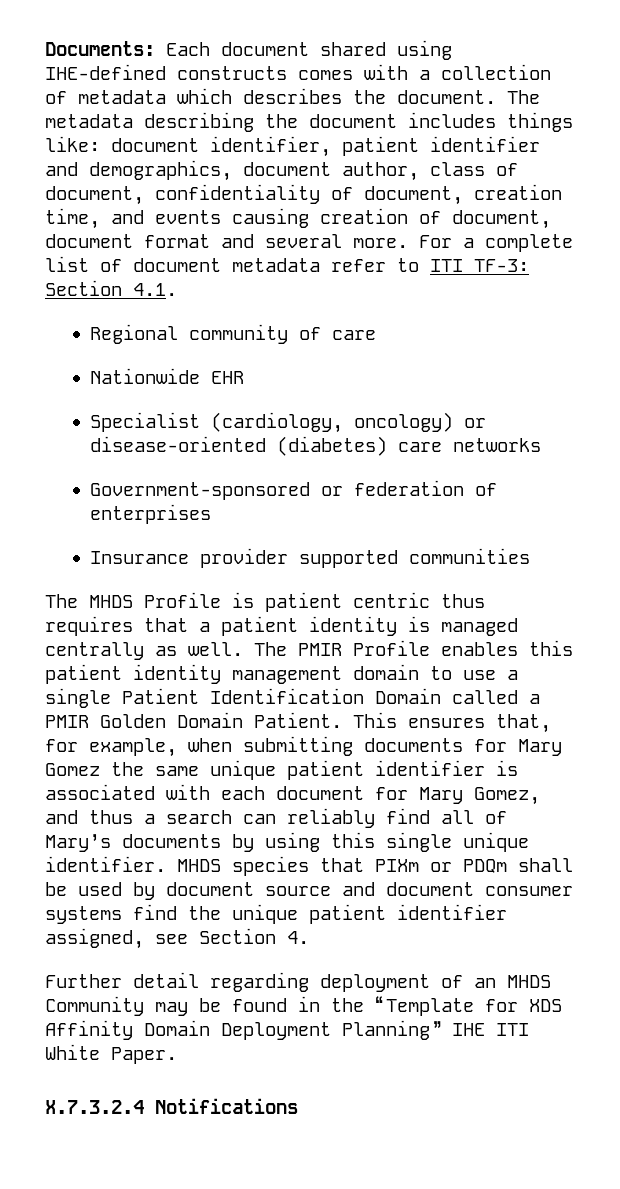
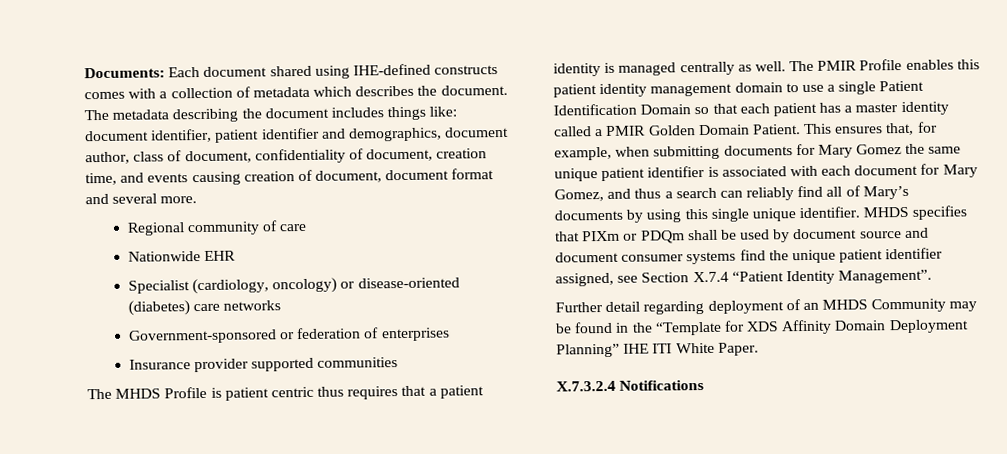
- For a complete list of document metadata refer to ITI TF-3: Section 4.1.
- The PMIR Profile enables this patient identity management domain to use a single Patient Identification Domain called a PMIR Golden Domain Patient.
+ The PMIR Profile enables this patient identity management domain to use a single Patient Identification Domain so that each patient has a master identity called a PMIR Golden Domain Patient.
- MHDS species that PIXm or PDQm shall be used by document source and document consumer systems find the unique patient identifier assigned, see Section 4.
+ MHDS specifies that PIXm or PDQm shall be used by document source and document consumer systems find the unique patient identifier assigned, see Section X.7.4 “Patient Identity Management”.

